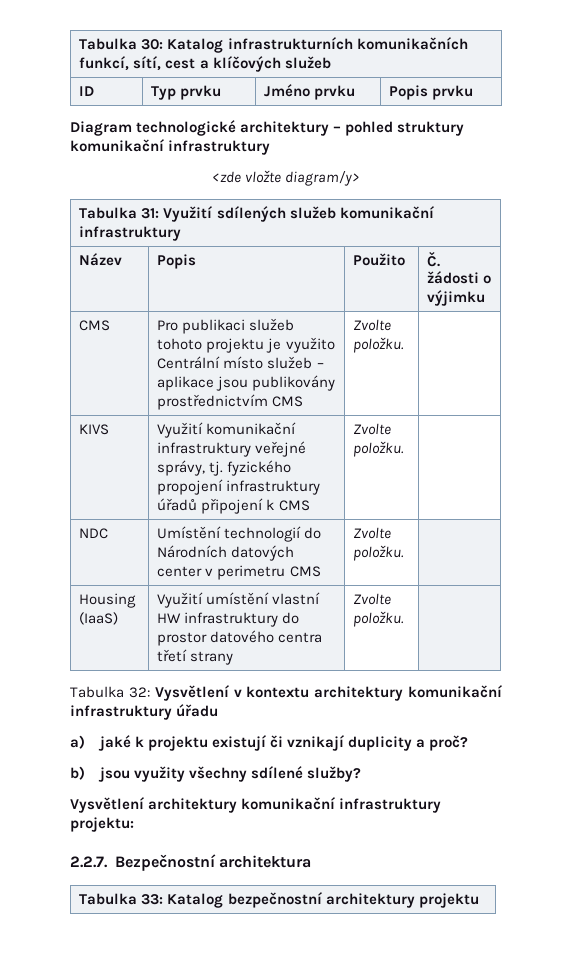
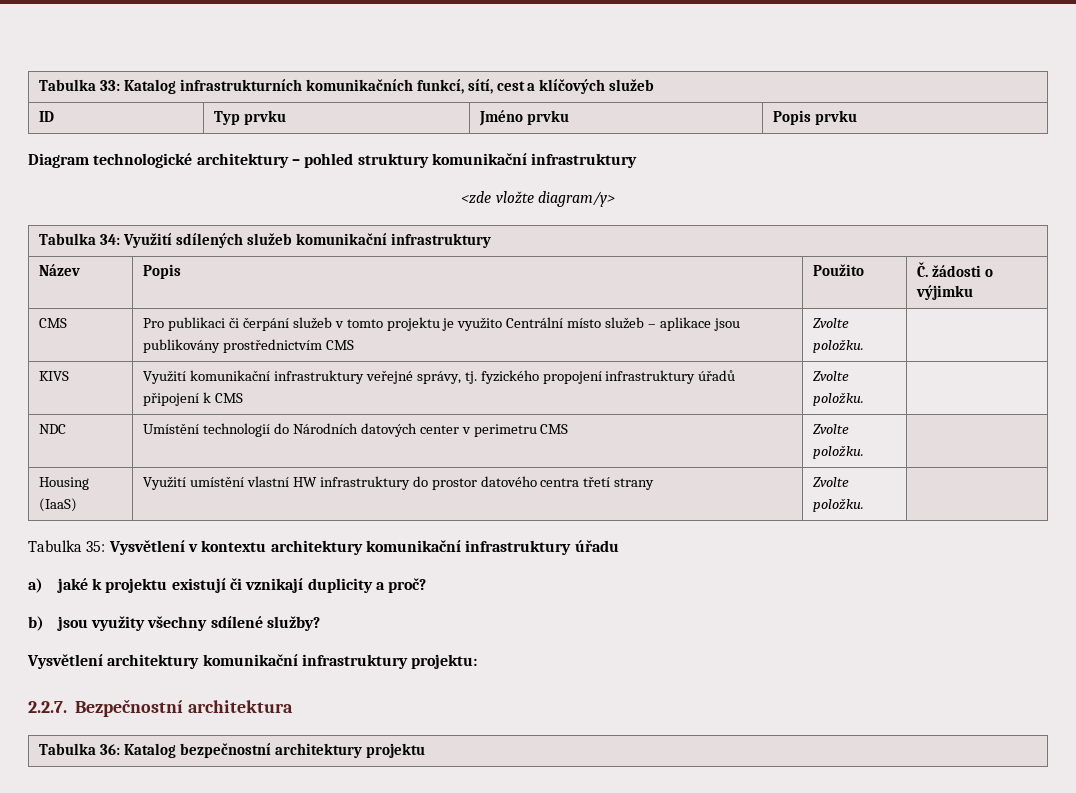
- Tabulka 30: Katalog infrastrukturních komunikačních funkcí, sítí, cest a klíčových služeb
+ Tabulka 33: Katalog infrastrukturních komunikačních funkcí, sítí, cest a klíčových služeb
- Tabulka 31: Využití sdílených služeb komunikační infrastruktury
+ Tabulka 34: Využití sdílených služeb komunikační infrastruktury
- CMS | Pro publikaci služeb tohoto projektu je využito Centrální místo služeb – aplikace jsou publikovány prostřednictvím CMS | Zvolte položku. |
+ CMS | Pro publikaci či čerpání služeb v tomto projektu je využito Centrální místo služeb – aplikace jsou publikovány prostřednictvím CMS | Zvolte položku. |
- Tabulka 32: Vysvětlení v kontextu architektury komunikační infrastruktury úřadu
+ Tabulka 35: Vysvětlení v kontextu architektury komunikační infrastruktury úřadu
- Tabulka 33: Katalog bezpečnostní architektury projektu
+ Tabulka 36: Katalog bezpečnostní architektury projektu

